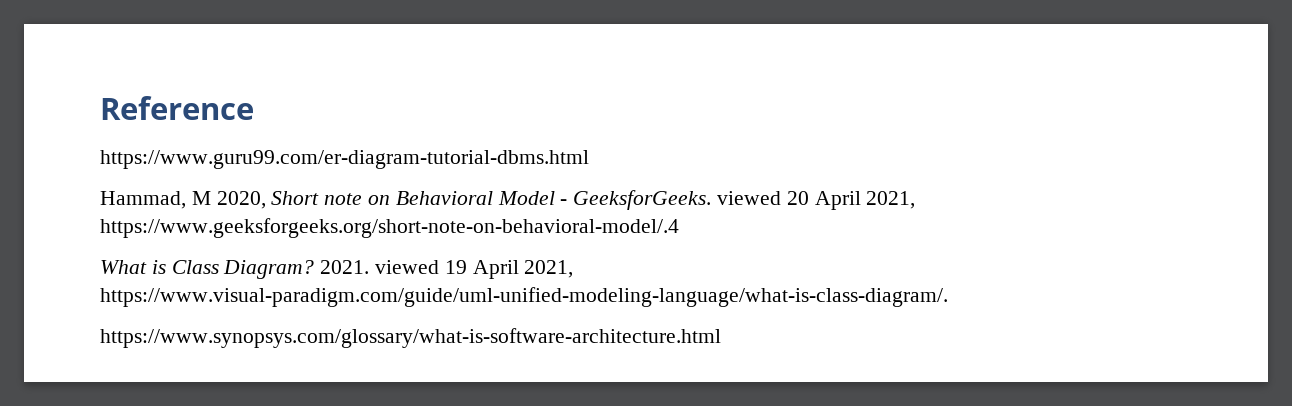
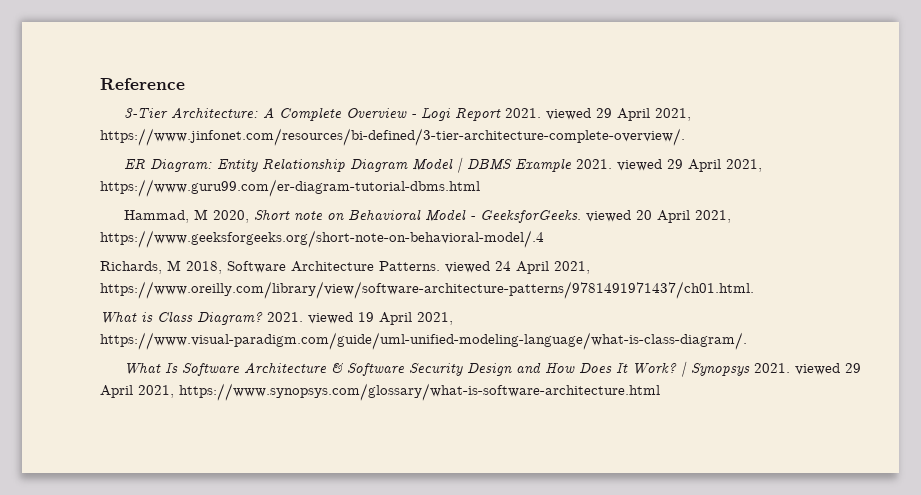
- https://www.guru99.com/er-diagram-tutorial-dbms.html
+ 3-Tier Architecture: A Complete Overview - Logi Report 2021. viewed 29 April 2021, https://www.jinfonet.com/resources/bi-defined/3-tier-architecture-complete-overview/.
+ ER Diagram: Entity Relationship Diagram Model | DBMS Example 2021. viewed 29 April 2021, https://www.guru99.com/er-diagram-tutorial-dbms.html
+ Richards, M 2018, Software Architecture Patterns. viewed 24 April 2021, https://www.oreilly.com/library/view/software-architecture-patterns/9781491971437/ch01.html.
- https://www.synopsys.com/glossary/what-is-software-architecture.html
+ What Is Software Architecture & Software Security Design and How Does It Work? | Synopsys 2021. viewed 29 April 2021, https://www.synopsys.com/glossary/what-is-software-architecture.html

